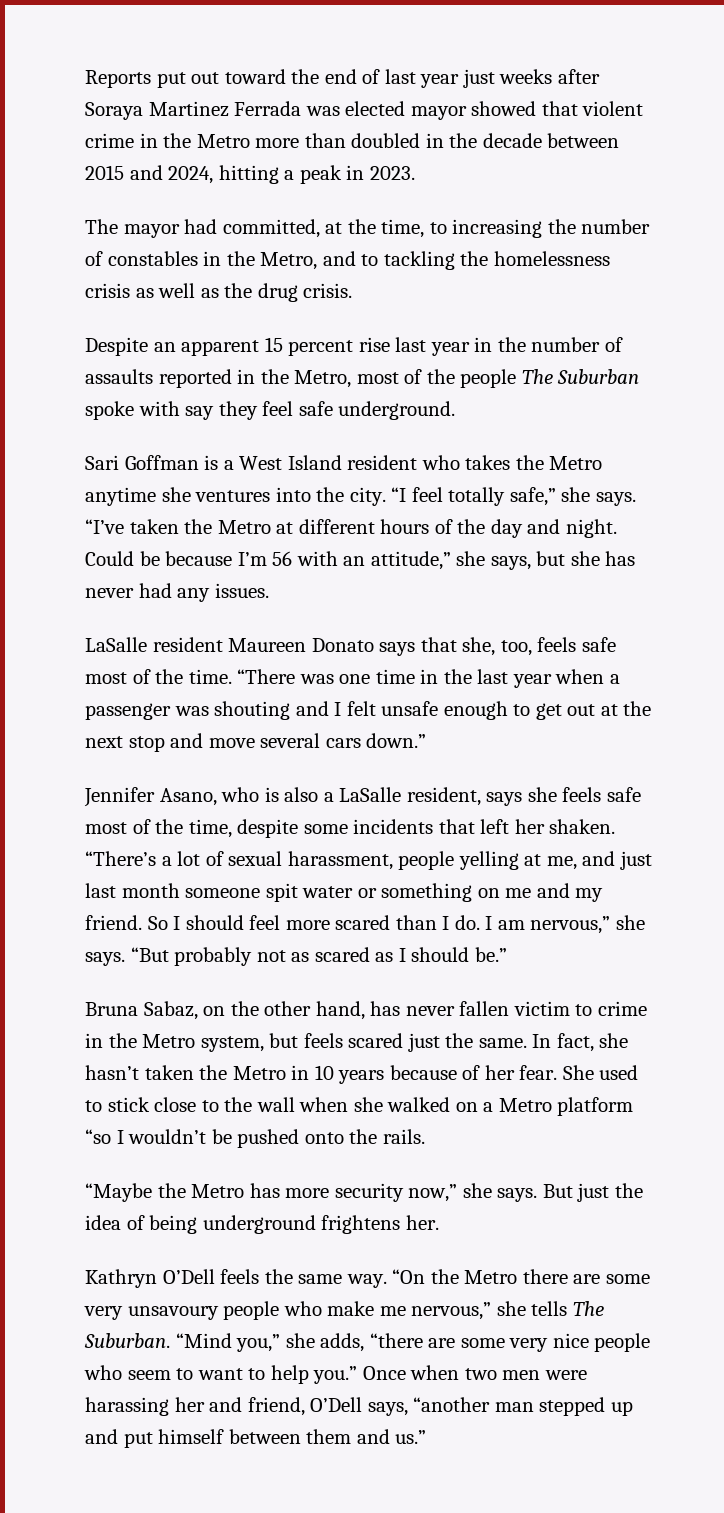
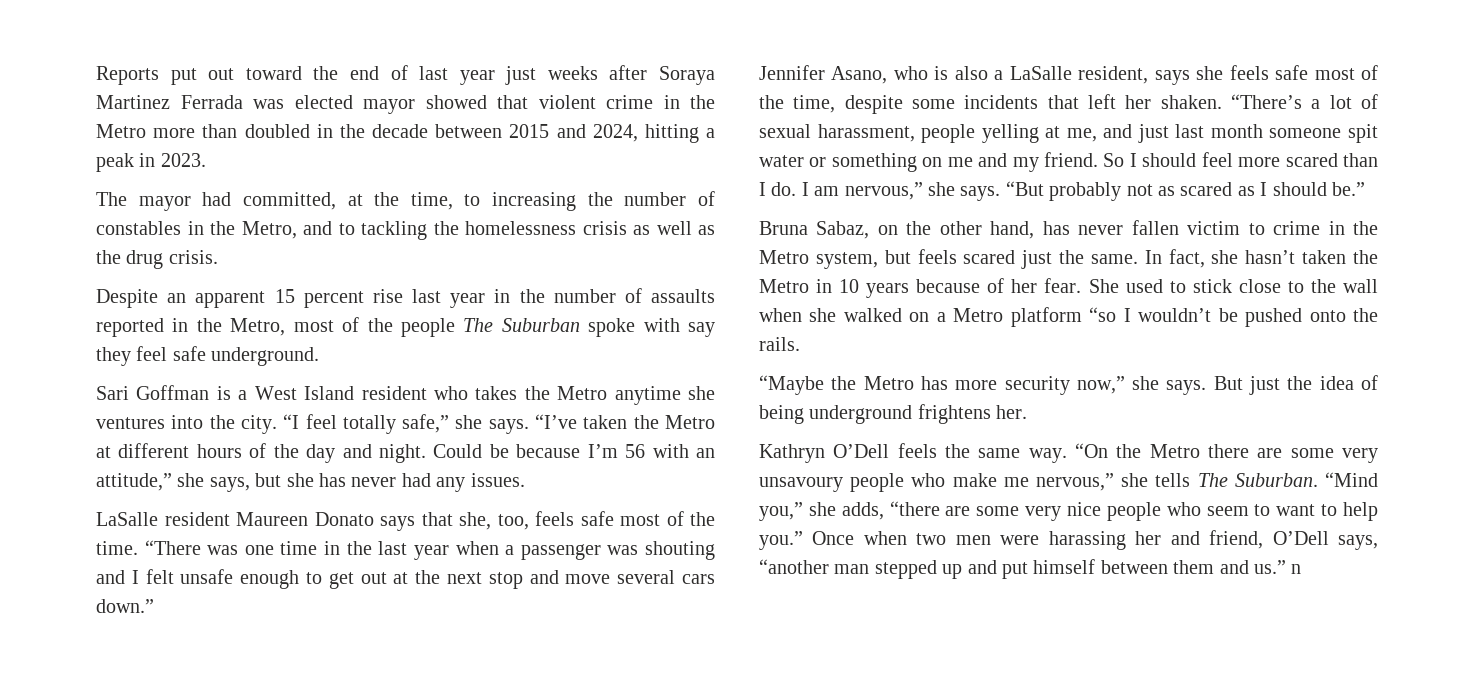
- Once when two men were harassing her and friend, O’Dell says, “another man stepped up and put himself between them and us.”
+ Once when two men were harassing her and friend, O’Dell says, “another man stepped up and put himself between them and us.” n

